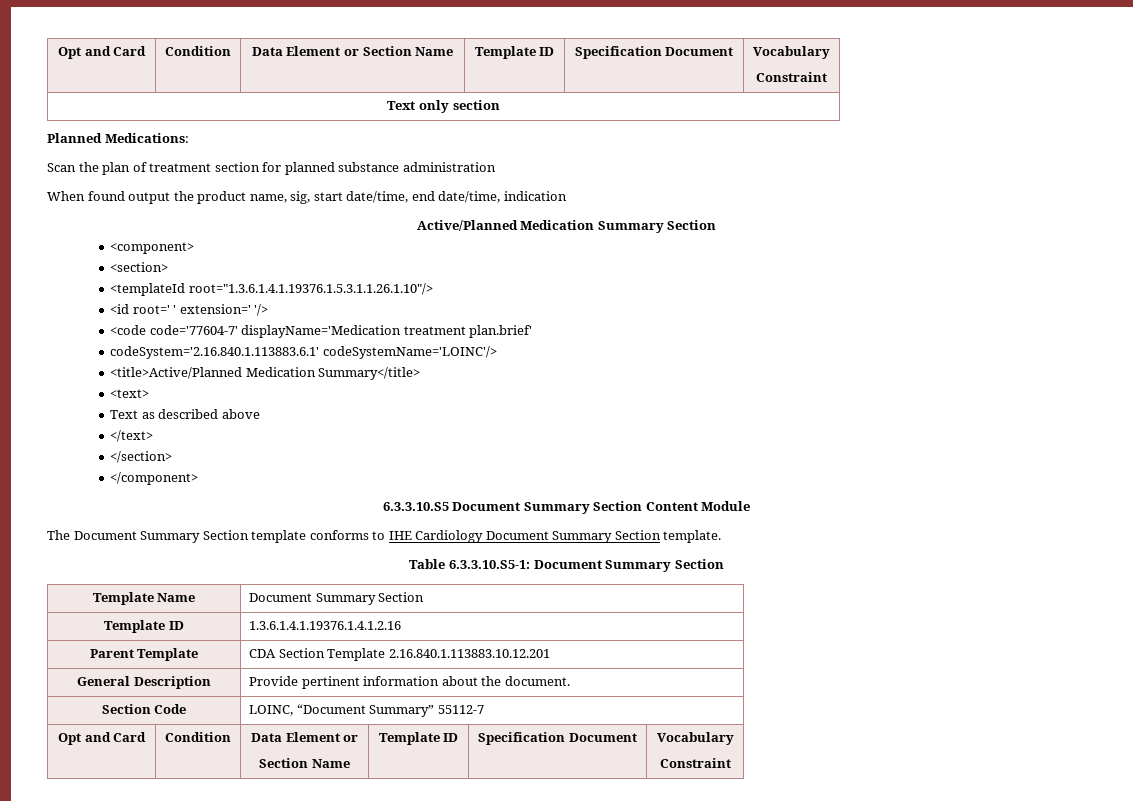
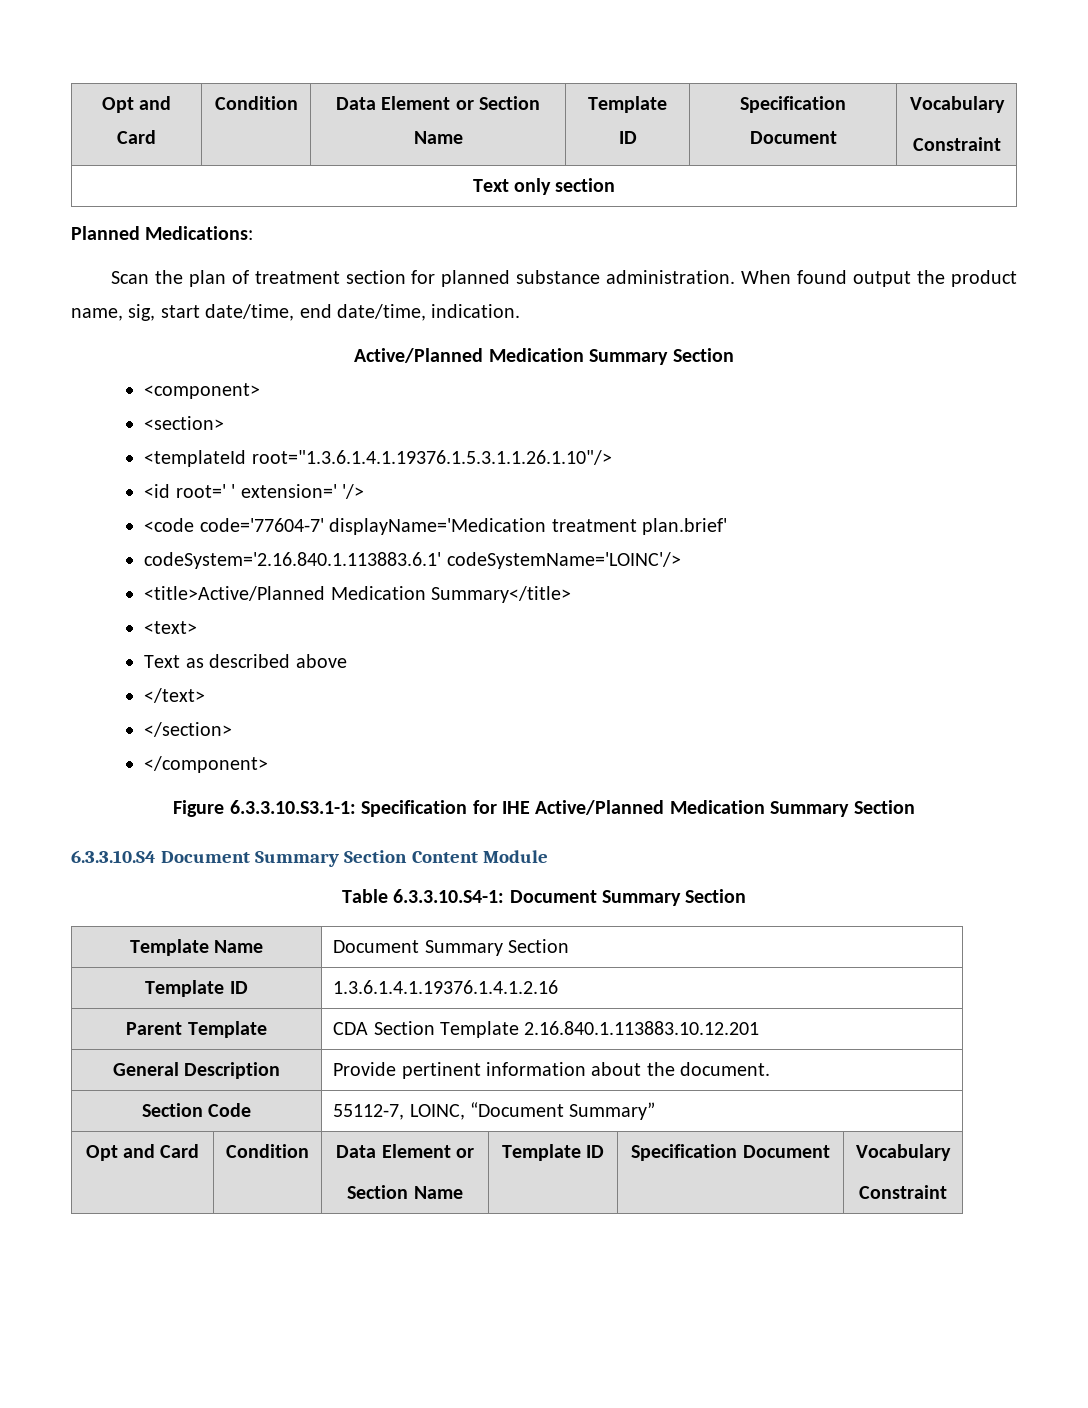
- Scan the plan of treatment section for planned substance administration
- When found output the product name, sig, start date/time, end date/time, indication
+ Scan the plan of treatment section for planned substance administration. When found output the product name, sig, start date/time, end date/time, indication.
- 6.3.3.10.S5 Document Summary Section Content Module
+ Figure 6.3.3.10.S3.1-1: Specification for IHE Active/Planned Medication Summary Section
+ 6.3.3.10.S4 Document Summary Section Content Module
- The Document Summary Section template conforms to IHE Cardiology Document Summary Section template.
- Table 6.3.3.10.S5-1: Document Summary Section
+ Table 6.3.3.10.S4-1: Document Summary Section
- Section Code | LOINC, “Document Summary” 55112-7
+ Section Code | 55112-7, LOINC, “Document Summary”

